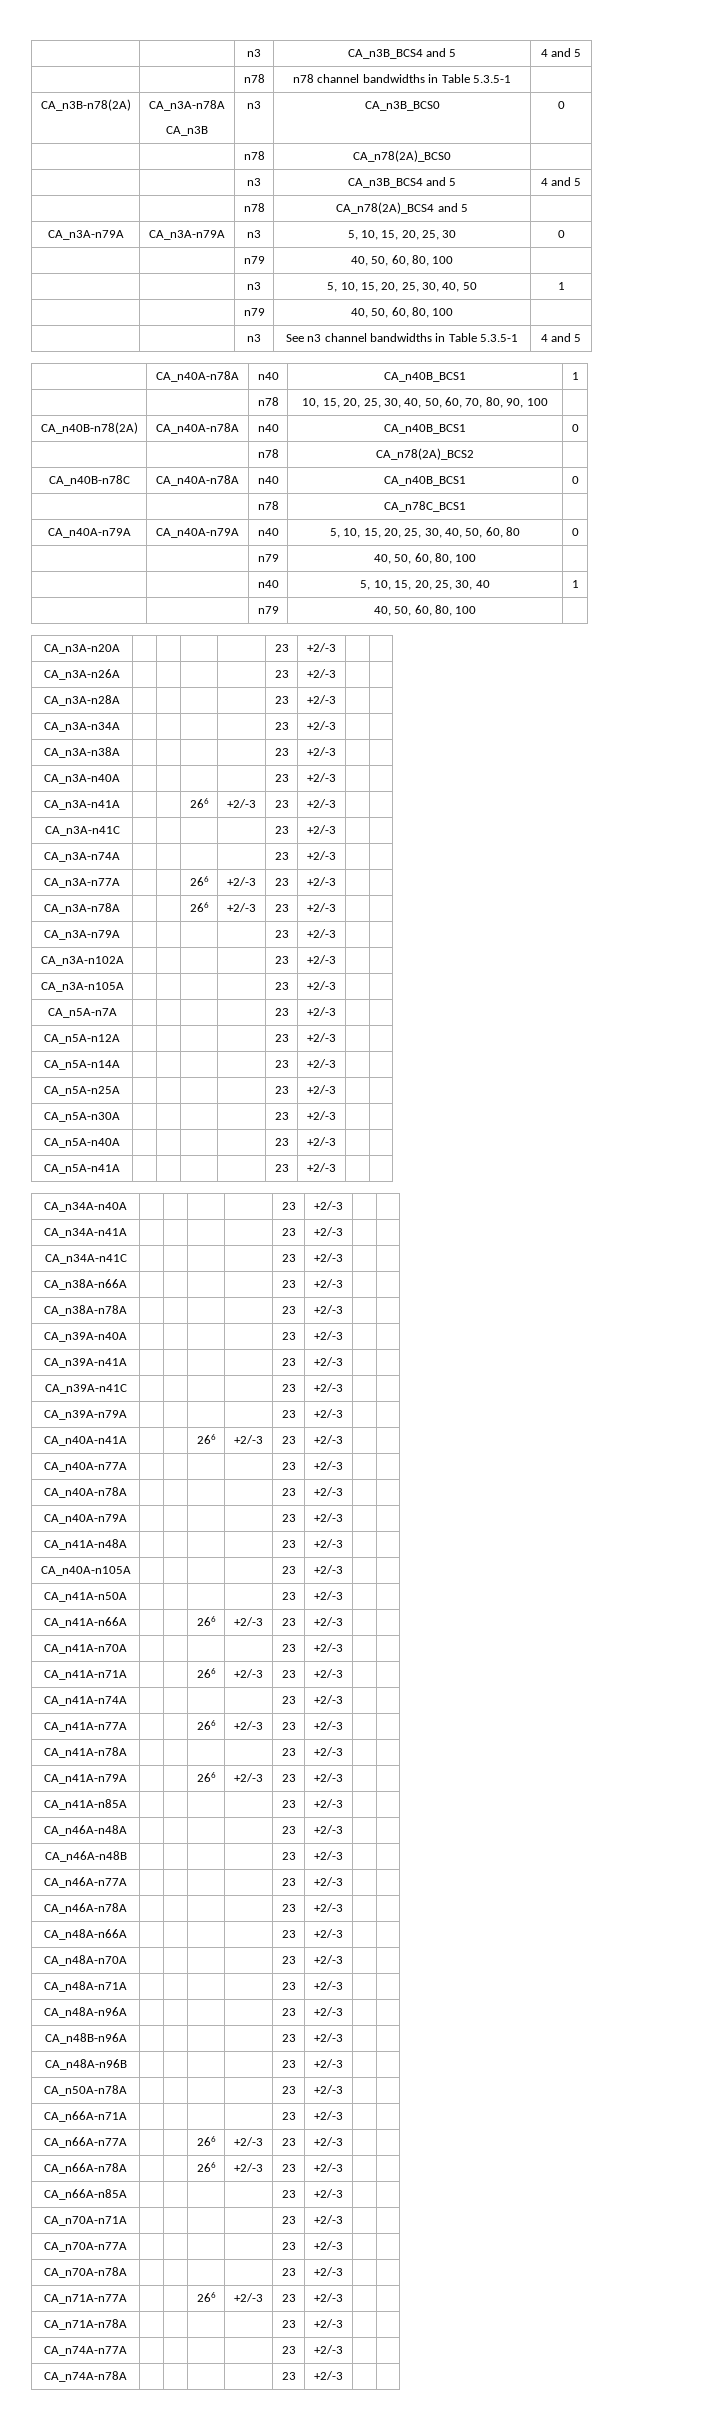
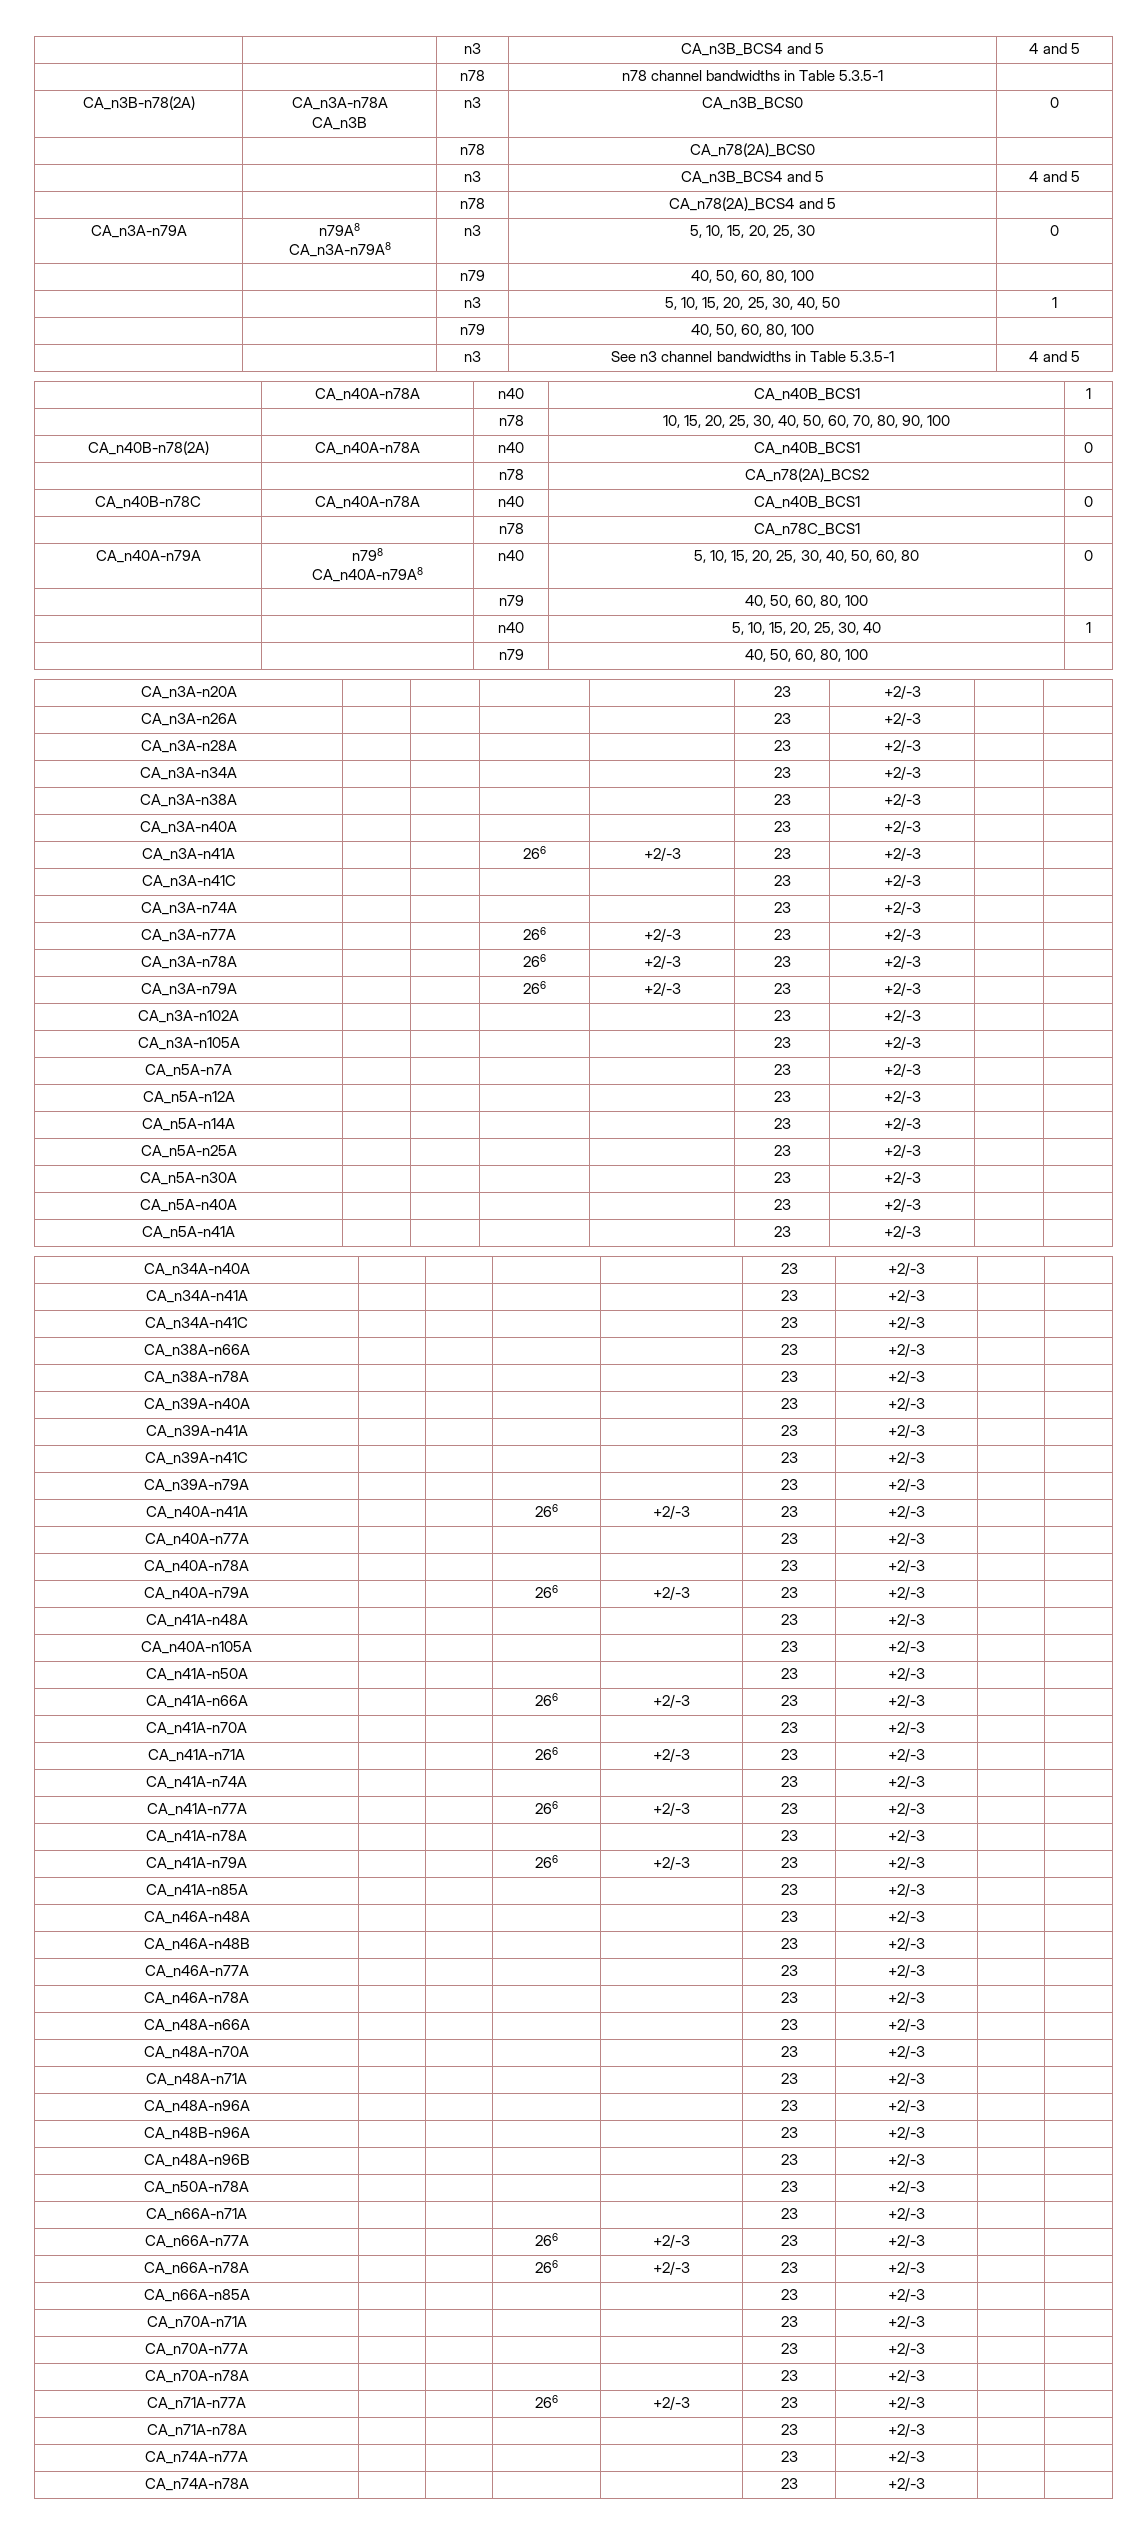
- CA_n3A-n79A | CA_n3A-n79A | n3 | 5, 10, 15, 20, 25, 30 | 0
+ CA_n3A-n79A | n79A8
+ CA_n3A-n79A8 | n3 | 5, 10, 15, 20, 25, 30 | 0
- CA_n40A-n79A | CA_n40A-n79A | n40 | 5, 10, 15, 20, 25, 30, 40, 50, 60, 80 | 0
+ CA_n40A-n79A | n798
+ CA_n40A-n79A8 | n40 | 5, 10, 15, 20, 25, 30, 40, 50, 60, 80 | 0
- CA_n3A-n79A | | | | | 23 | +2/-3 | |
+ CA_n3A-n79A | | | 266 | +2/-3 | 23 | +2/-3 | |
- CA_n40A-n79A | | | | | 23 | +2/-3 | |
+ CA_n40A-n79A | | | 266 | +2/-3 | 23 | +2/-3 | |

